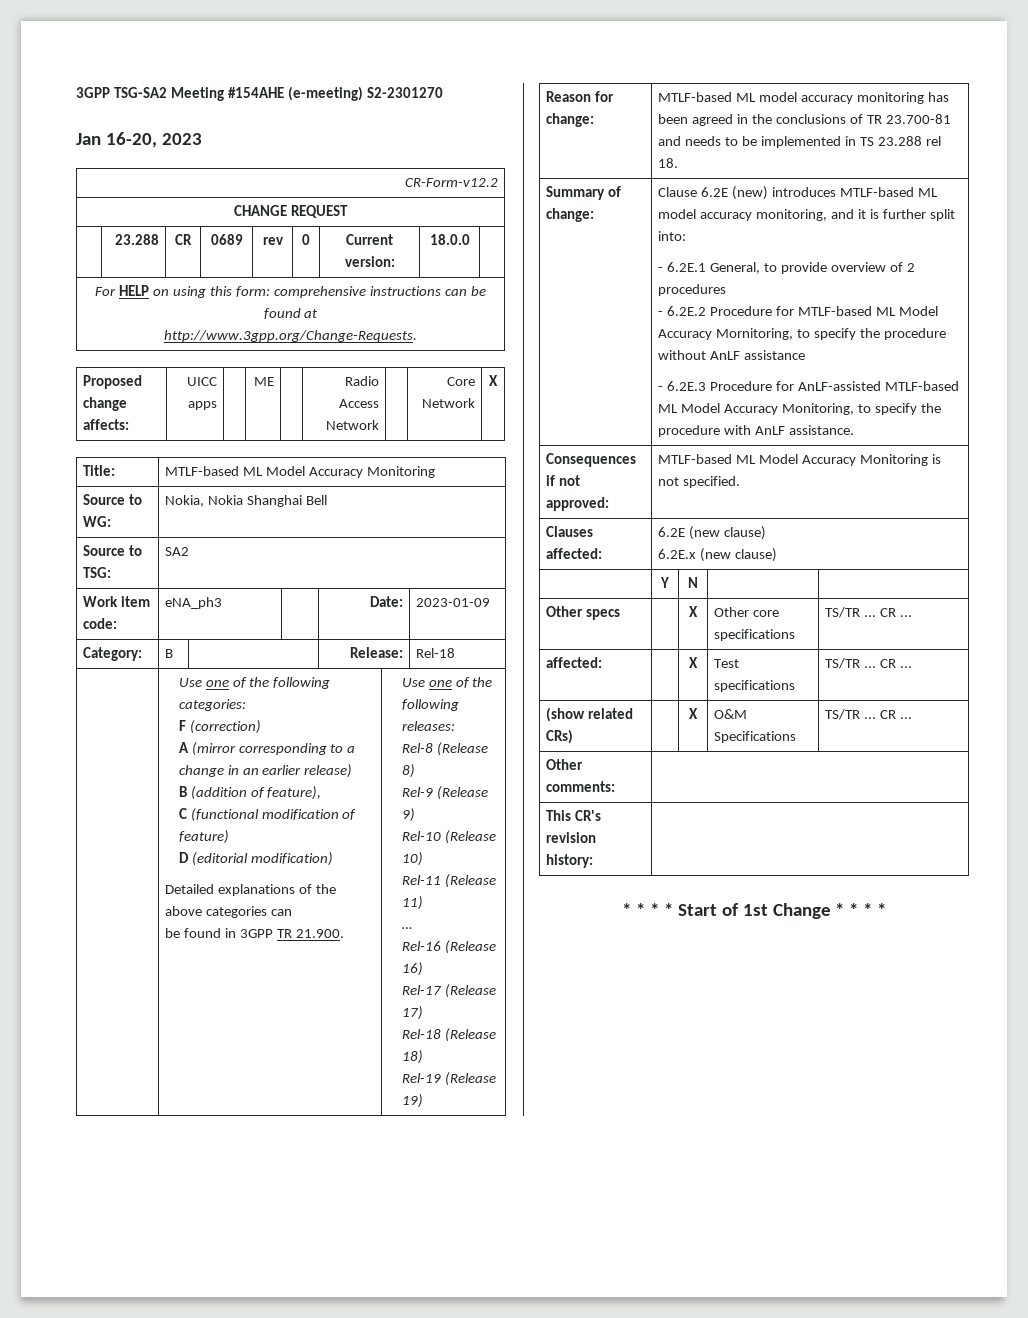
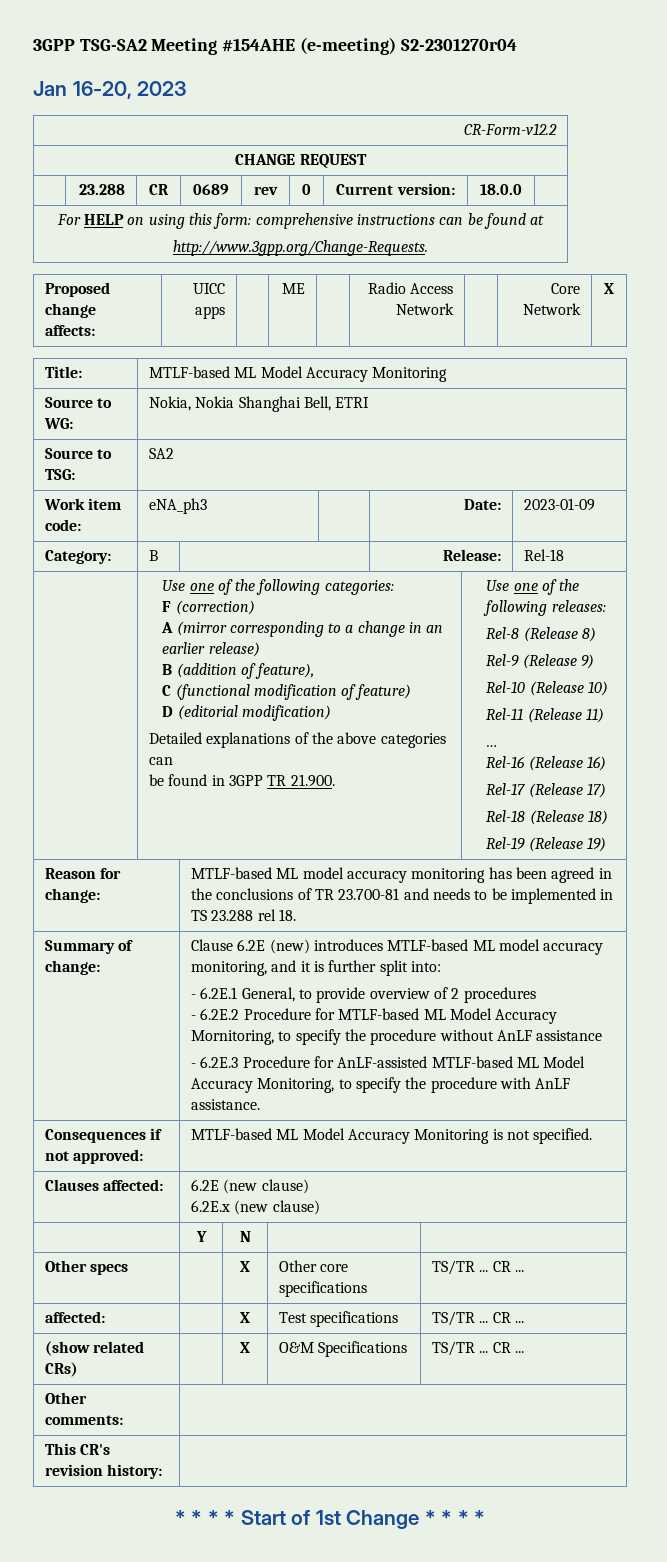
- 3GPP TSG-SA2 Meeting #154AHE (e-meeting) S2-2301270
+ 3GPP TSG-SA2 Meeting #154AHE (e-meeting) S2-2301270r04
- Source to WG: | Nokia, Nokia Shanghai Bell
+ Source to WG: | Nokia, Nokia Shanghai Bell, ETRI

